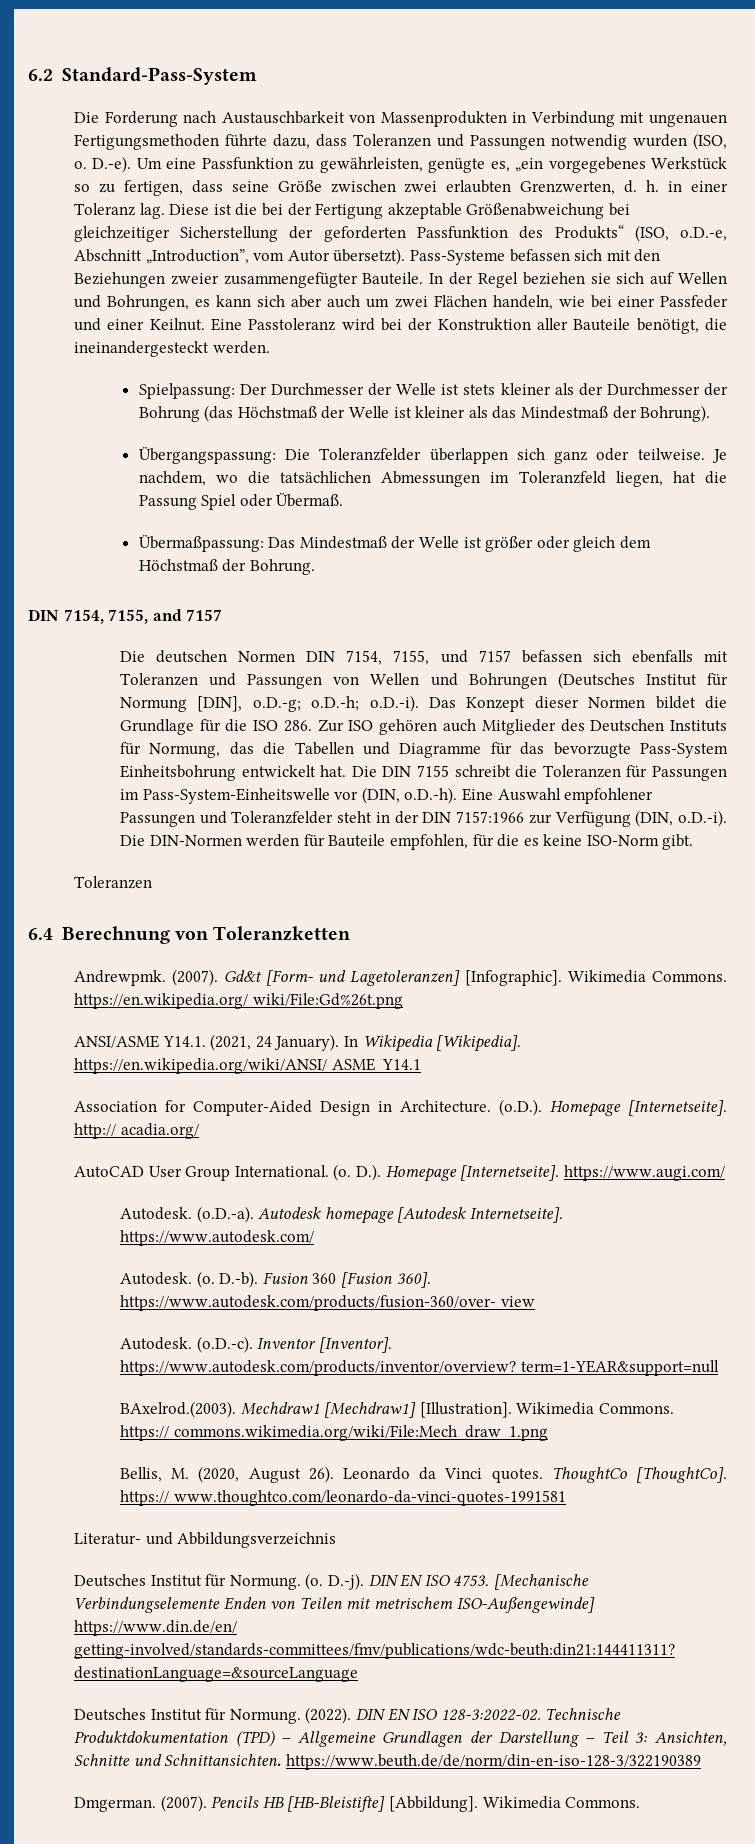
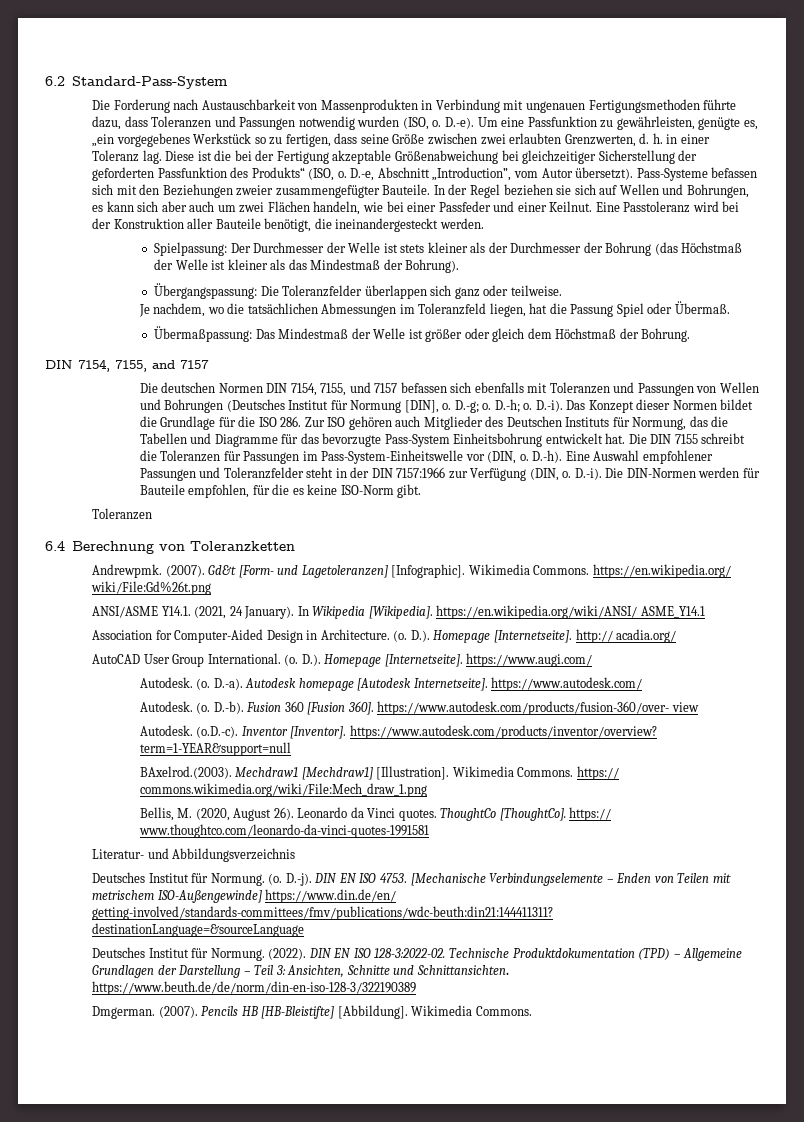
- Diese ist die bei der Fertigung akzeptable Größenabweichung bei gleichzeitiger Sicherstellung der geforderten Passfunktion des Produkts“ (ISO, o.D.-e, Abschnitt „Introduction”, vom Autor übersetzt).
+ Diese ist die bei der Fertigung akzeptable Größenabweichung bei gleichzeitiger Sicherstellung der geforderten Passfunktion des Produkts“ (ISO, o. D.-e, Abschnitt „Introduction”, vom Autor übersetzt).
- Übergangspassung: Die Toleranzfelder überlappen sich ganz oder teilweise. Je nachdem, wo die tatsächlichen Abmessungen im Toleranzfeld liegen, hat die Passung Spiel oder Übermaß.
+ Übergangspassung: Die Toleranzfelder überlappen sich ganz oder teilweise.
+ Je nachdem, wo die tatsächlichen Abmessungen im Toleranzfeld liegen, hat die Passung Spiel oder Übermaß.
- Die deutschen Normen DIN 7154, 7155, und 7157 befassen sich ebenfalls mit Toleranzen und Passungen von Wellen und Bohrungen (Deutsches Institut für Normung [DIN], o.D.-g; o.D.-h; o.D.-i). Das Konzept dieser Normen bildet die Grundlage für die ISO 286. Zur ISO gehören auch Mitglieder des Deutschen Instituts für Normung, das die Tabellen und Diagramme für das bevorzugte Pass-System Einheitsbohrung entwickelt hat.
+ Die deutschen Normen DIN 7154, 7155, und 7157 befassen sich ebenfalls mit Toleranzen und Passungen von Wellen und Bohrungen (Deutsches Institut für Normung [DIN], o. D.-g; o. D.-h; o. D.-i). Das Konzept dieser Normen bildet die Grundlage für die ISO 286. Zur ISO gehören auch Mitglieder des Deutschen Instituts für Normung, das die Tabellen und Diagramme für das bevorzugte Pass-System Einheitsbohrung entwickelt hat.
- Die DIN 7155 schreibt die Toleranzen für Passungen im Pass-System-Einheitswelle vor (DIN, o.D.-h). Eine Auswahl empfohlener Passungen und Toleranzfelder steht in der DIN 7157:1966 zur Verfügung (DIN, o.D.-i). Die DIN-Normen werden für Bauteile empfohlen, für die es keine ISO-Norm gibt.
+ Die DIN 7155 schreibt die Toleranzen für Passungen im Pass-System-Einheitswelle vor (DIN, o. D.-h). Eine Auswahl empfohlener Passungen und Toleranzfelder steht in der DIN 7157:1966 zur Verfügung (DIN, o. D.-i). Die DIN-Normen werden für Bauteile empfohlen, für die es keine ISO-Norm gibt.
- (o.D.). Homepage [Internetseite]. http:// acadia.org/
+ (o. D.). Homepage [Internetseite]. http:// acadia.org/
- (o.D.-a). Autodesk homepage [Autodesk Internetseite]. https://www.autodesk.com/
+ (o. D.-a). Autodesk homepage [Autodesk Internetseite]. https://www.autodesk.com/
- [Mechanische Verbindungselemente Enden von Teilen mit metrischem ISO-Außengewinde] https://www.din.de/en/ getting-involved/standards-committees/fmv/publications/wdc-beuth:din21:144411311? destinationLanguage=&sourceLanguage
+ [Mechanische Verbindungselemente – Enden von Teilen mit metrischem ISO-Außengewinde] https://www.din.de/en/ getting-involved/standards-committees/fmv/publications/wdc-beuth:din21:144411311? destinationLanguage=&sourceLanguage

